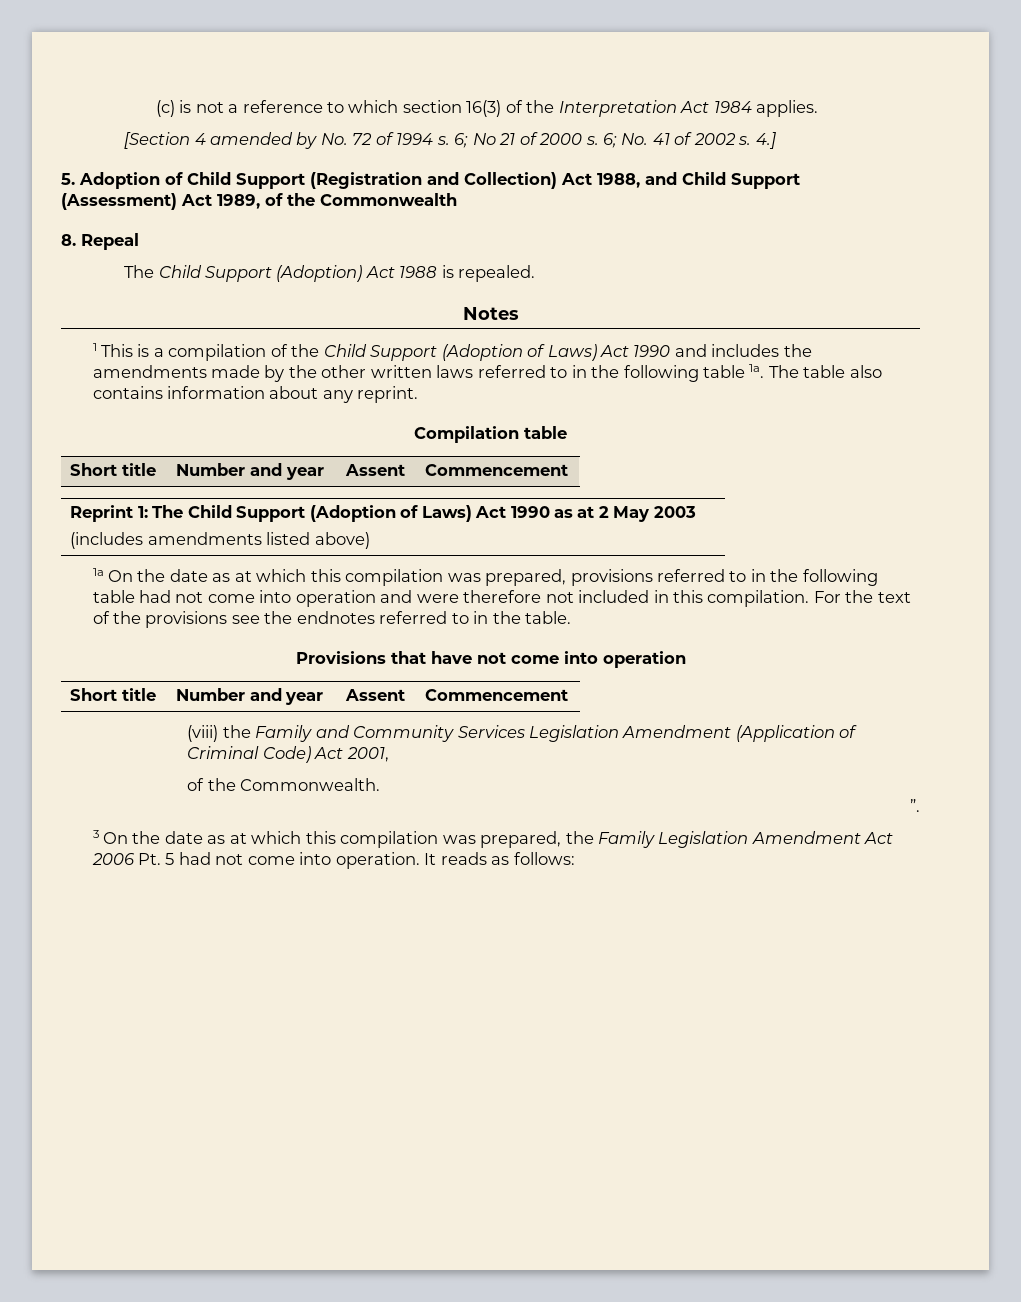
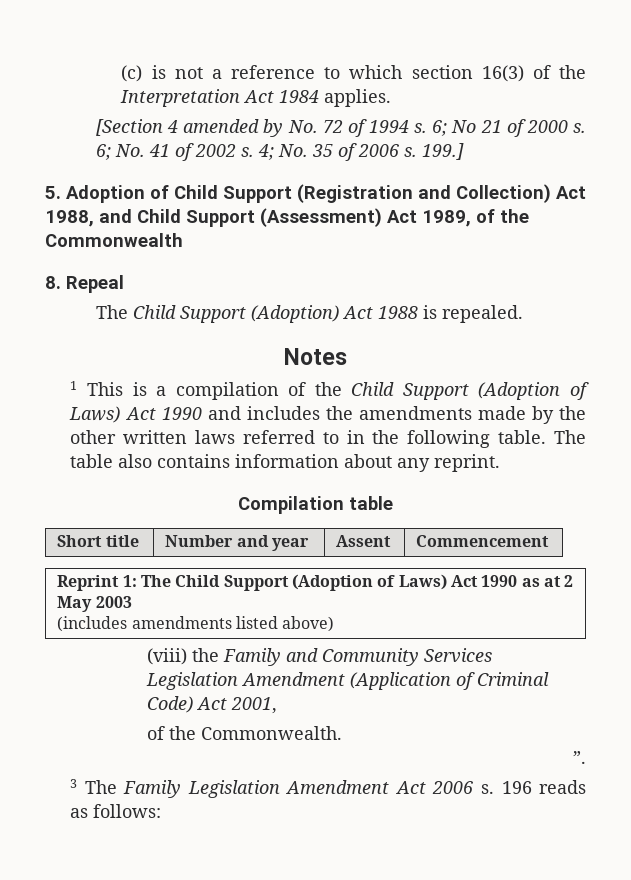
- 4.]
+ 4; No. 35 of 2006 s. 199.]
- 1 This is a compilation of the Child Support (Adoption of Laws) Act 1990 and includes the amendments made by the other written laws referred to in the following table 1a.
+ 1 This is a compilation of the Child Support (Adoption of Laws) Act 1990 and includes the amendments made by the other written laws referred to in the following table.
- 1a On the date as at which this compilation was prepared, provisions referred to in the following table had not come into operation and were therefore not included in this compilation. For the text of the provisions see the endnotes referred to in the table.
- Provisions that have not come into operation
- Short title | Number and year | Assent | Commencement
- 3 On the date as at which this compilation was prepared, the Family Legislation Amendment Act 2006 Pt. 5 had not come into operation. It reads as follows:
+ 3 The Family Legislation Amendment Act 2006 s. 196 reads as follows:

